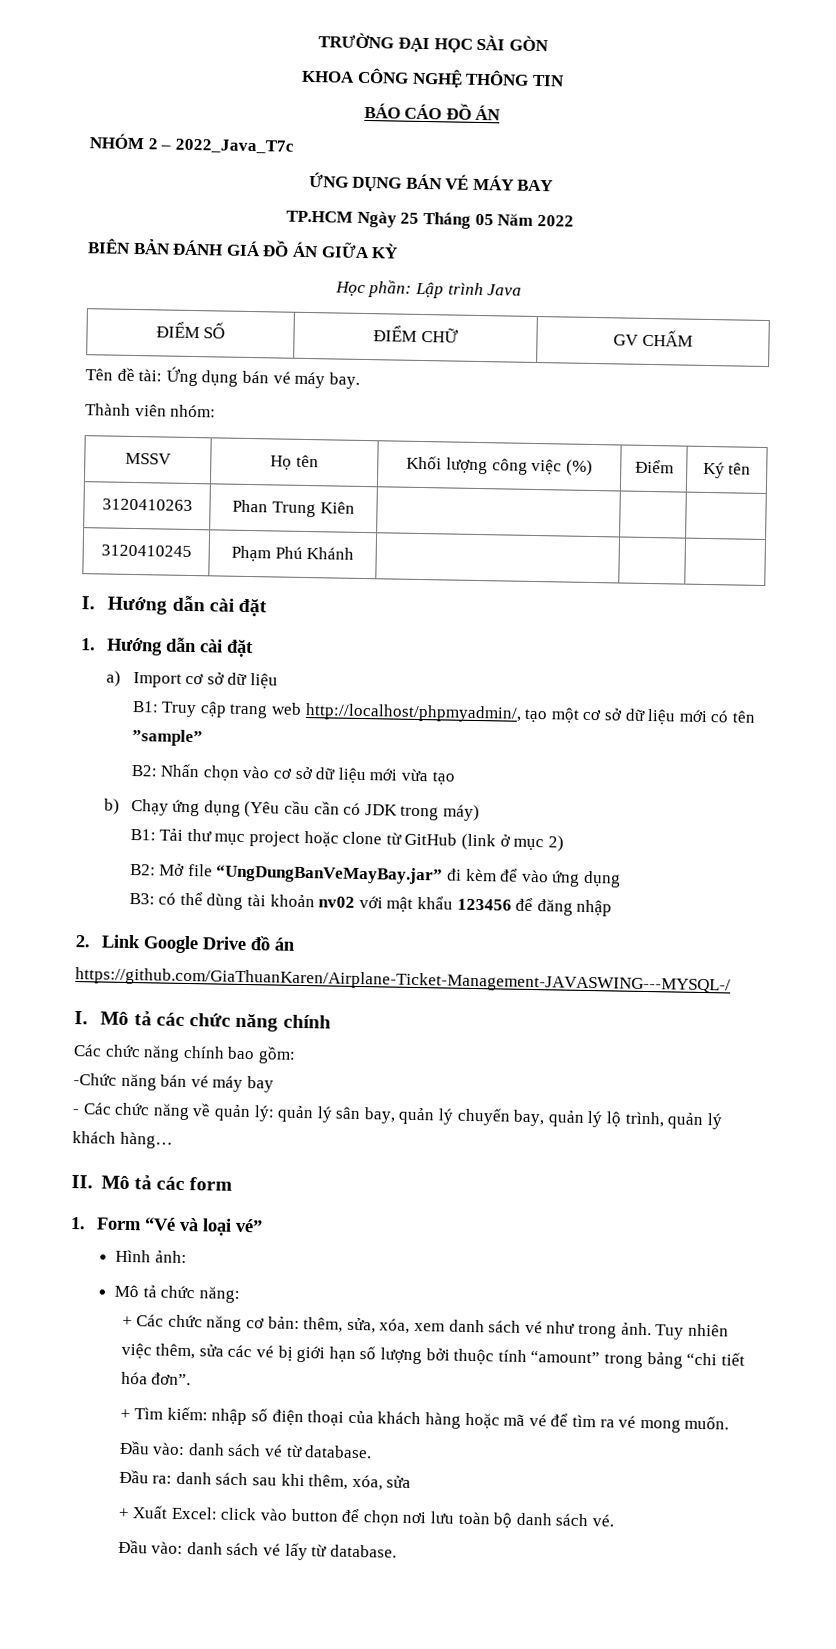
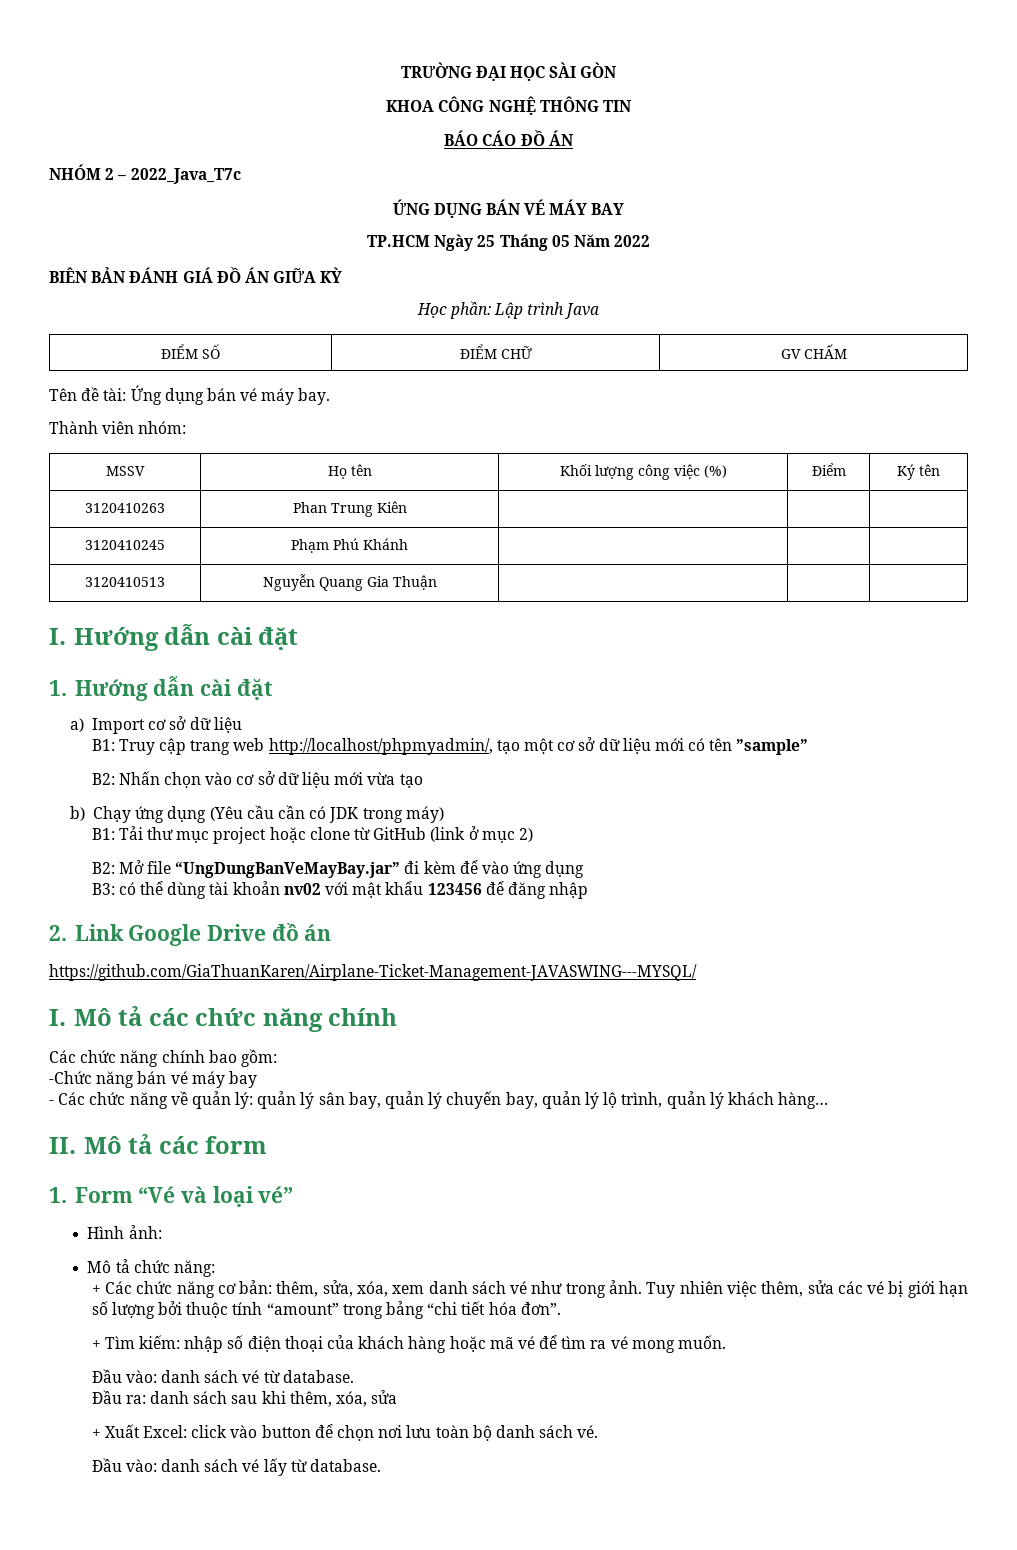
+ 3120410513 | Nguyễn Quang Gia Thuận | | |
- https://github.com/GiaThuanKaren/Airplane-Ticket-Management-JAVASWING---MYSQL-/
+ https://github.com/GiaThuanKaren/Airplane-Ticket-Management-JAVASWING---MYSQL/

